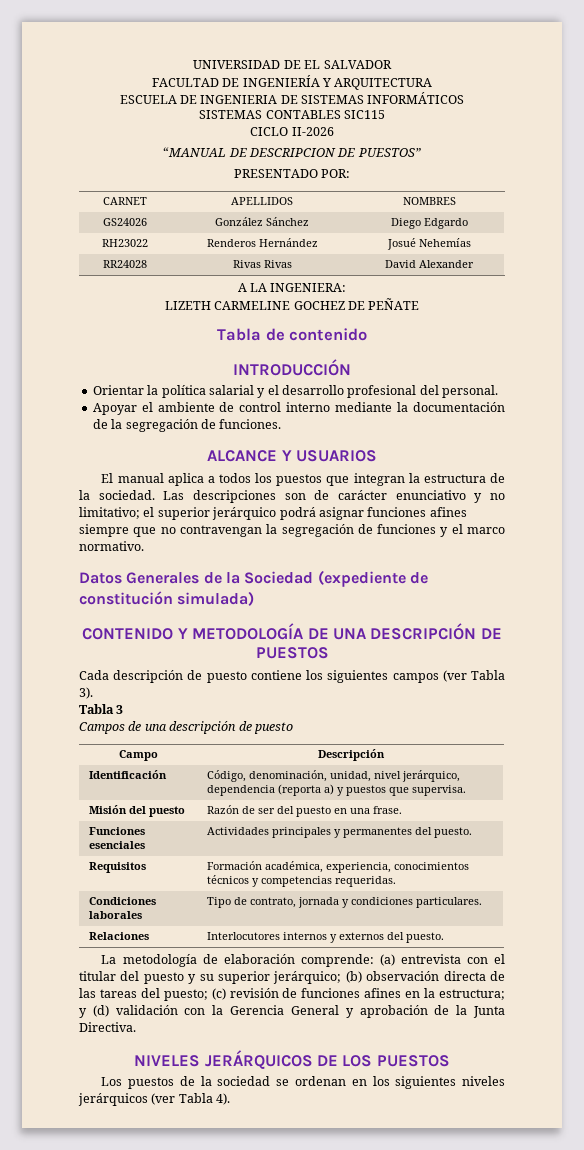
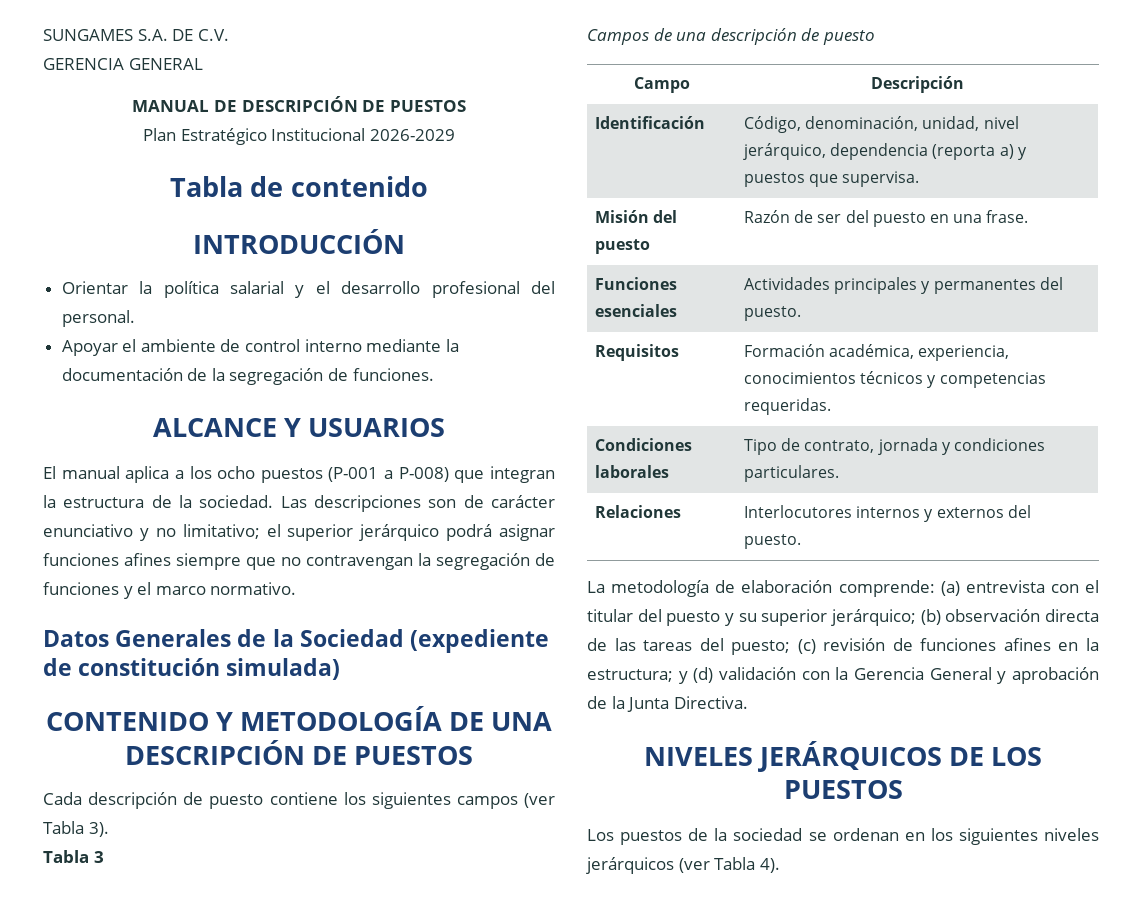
- UNIVERSIDAD DE EL SALVADOR
- FACULTAD DE INGENIERÍA Y ARQUITECTURA
- ESCUELA DE INGENIERIA DE SISTEMAS INFORMÁTICOS
- SISTEMAS CONTABLES SIC115
- CICLO II-2026
- “MANUAL DE DESCRIPCION DE PUESTOS”
- PRESENTADO POR:
- CARNET | APELLIDOS | NOMBRES
- GS24026 | González Sánchez | Diego Edgardo
- RH23022 | Renderos Hernández | Josué Nehemías
- RR24028 | Rivas Rivas | David Alexander
- A LA INGENIERA:
- LIZETH CARMELINE GOCHEZ DE PEÑATE
+ SUNGAMES S.A. DE C.V.
+ GERENCIA GENERAL
+ MANUAL DE DESCRIPCIÓN DE PUESTOS
+ Plan Estratégico Institucional 2026-2029
- El manual aplica a todos los puestos que integran la estructura de la sociedad.
+ El manual aplica a los ocho puestos (P-001 a P-008) que integran la estructura de la sociedad.

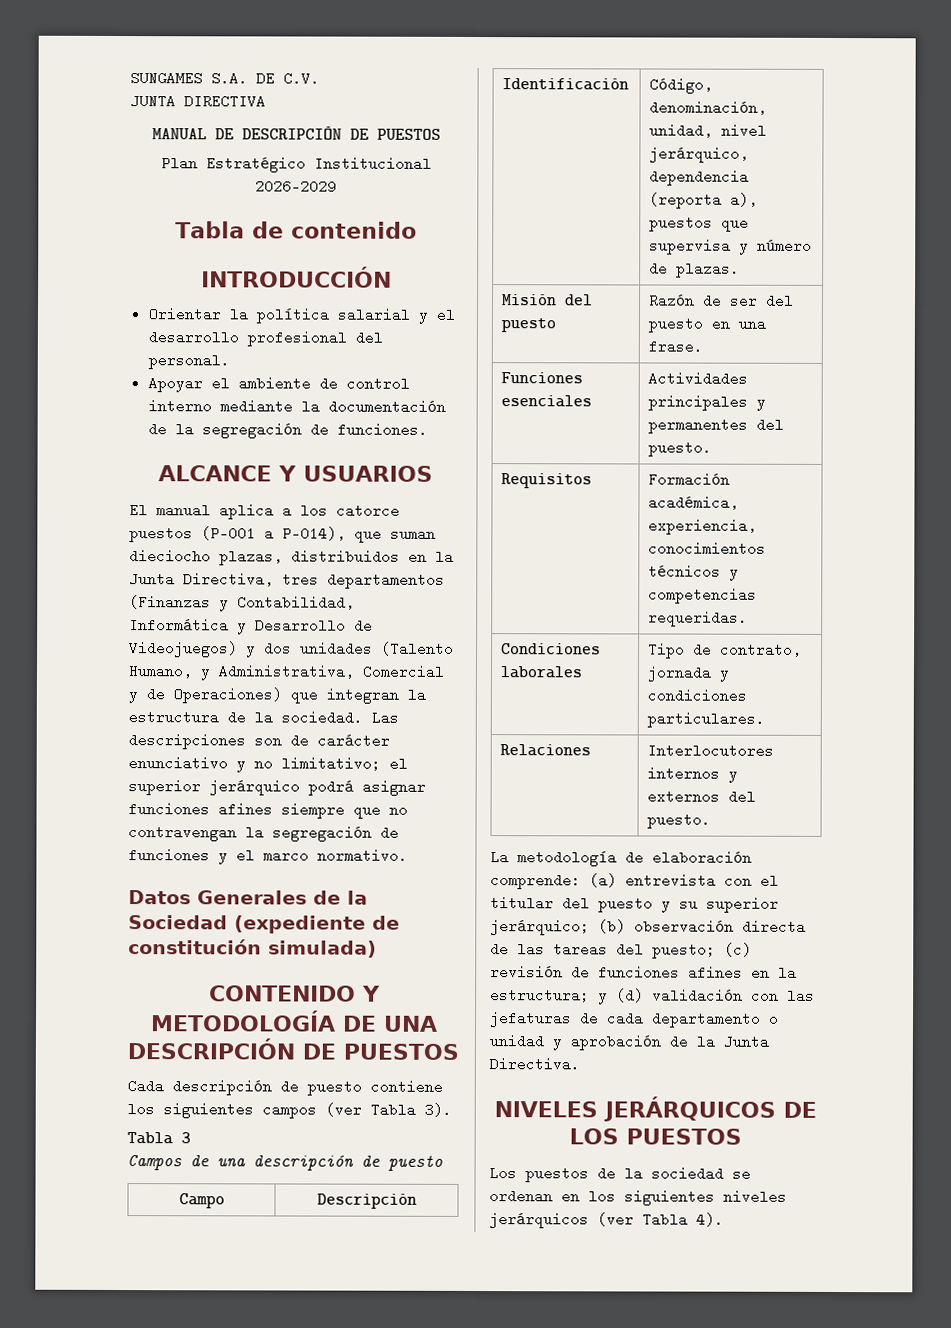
- GERENCIA GENERAL
+ JUNTA DIRECTIVA
- El manual aplica a los ocho puestos (P-001 a P-008) que integran la estructura de la sociedad.
+ El manual aplica a los catorce puestos (P-001 a P-014), que suman dieciocho plazas, distribuidos en la Junta Directiva, tres departamentos (Finanzas y Contabilidad, Informática y Desarrollo de Videojuegos) y dos unidades (Talento Humano, y Administrativa, Comercial y de Operaciones) que integran la estructura de la sociedad.
- Identificación | Código, denominación, unidad, nivel jerárquico, dependencia (reporta a) y puestos que supervisa.
+ Identificación | Código, denominación, unidad, nivel jerárquico, dependencia (reporta a), puestos que supervisa y número de plazas.
- La metodología de elaboración comprende: (a) entrevista con el titular del puesto y su superior jerárquico; (b) observación directa de las tareas del puesto; (c) revisión de funciones afines en la estructura; y (d) validación con la Gerencia General y aprobación de la Junta Directiva.
+ La metodología de elaboración comprende: (a) entrevista con el titular del puesto y su superior jerárquico; (b) observación directa de las tareas del puesto; (c) revisión de funciones afines en la estructura; y (d) validación con las jefaturas de cada departamento o unidad y aprobación de la Junta Directiva.

